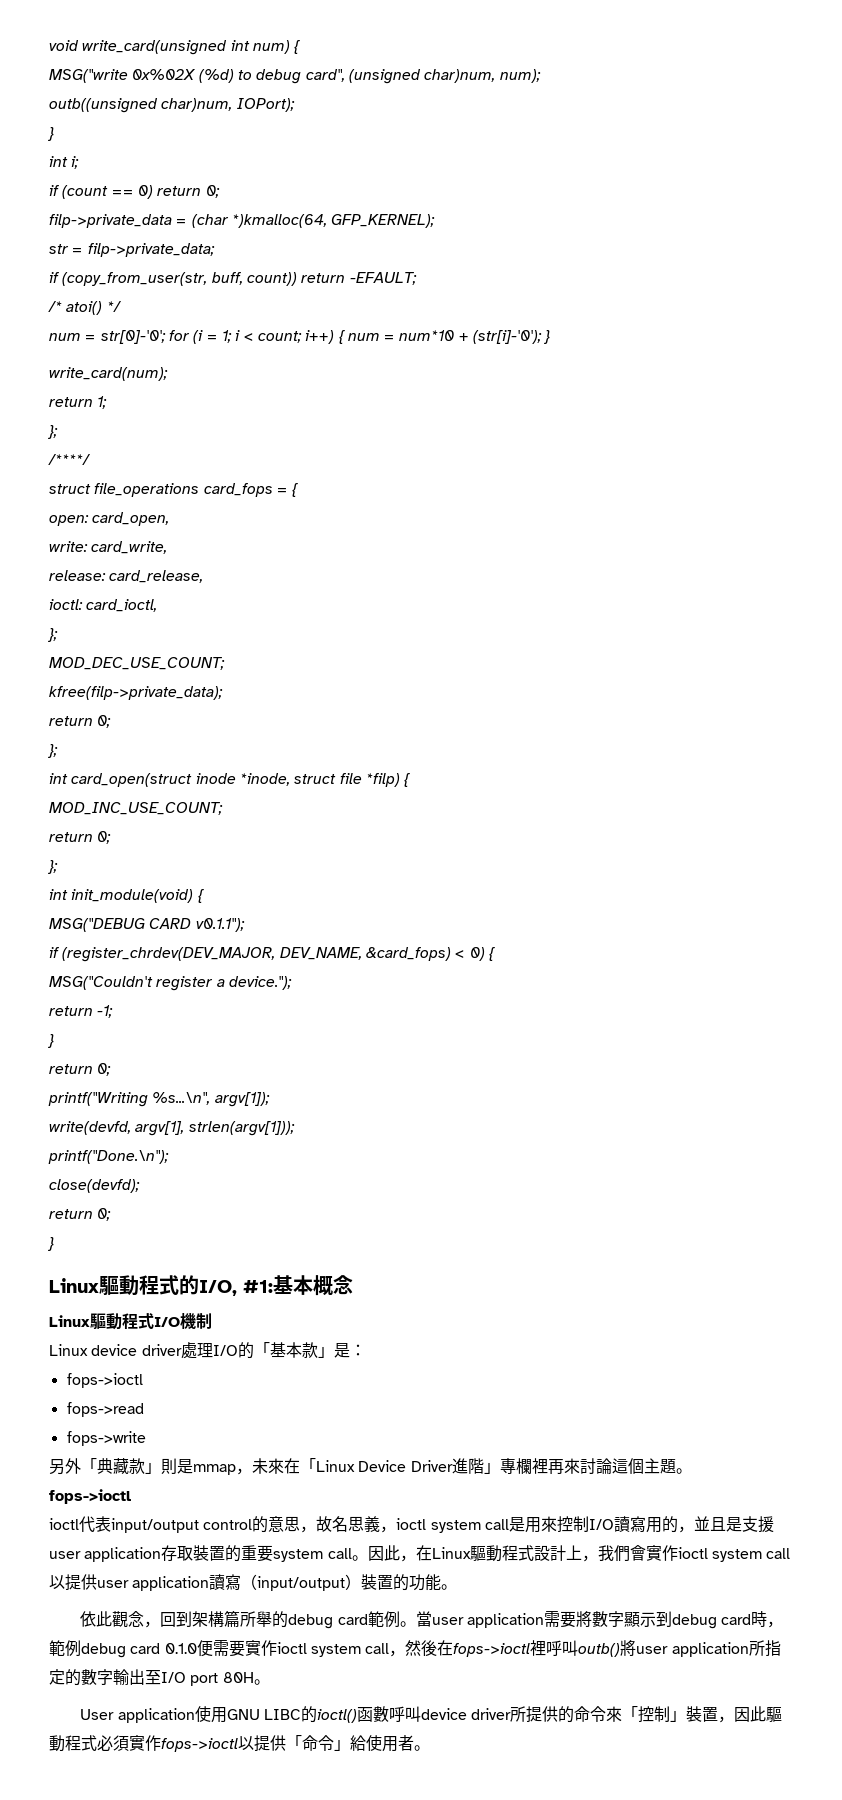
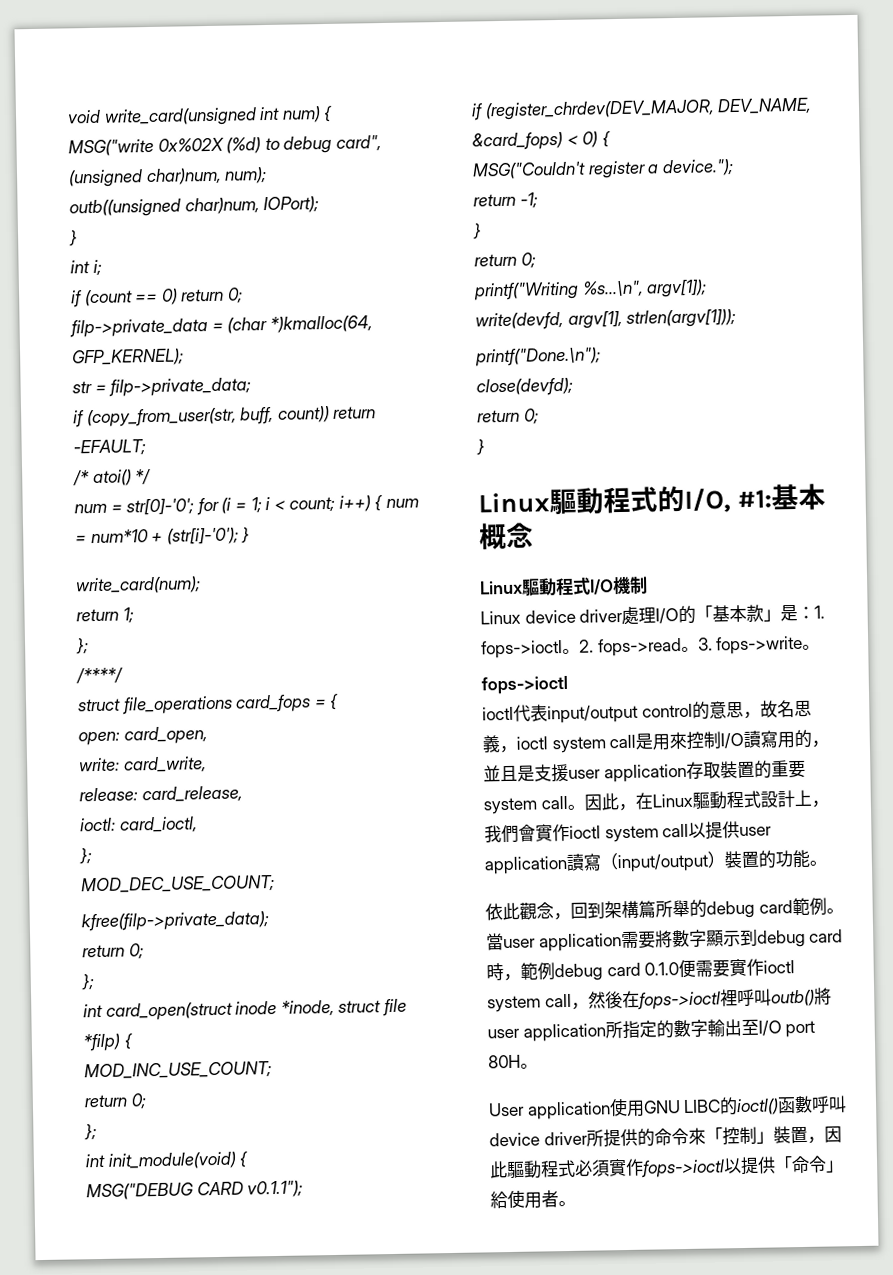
- Linux device driver處理I/O的「基本款」是：
- fops->ioctl
- fops->read
- fops->write
- 另外「典藏款」則是mmap，未來在「Linux Device Driver進階」專欄裡再來討論這個主題。
+ Linux device driver處理I/O的「基本款」是：1. fops->ioctl。2. fops->read。3. fops->write。

